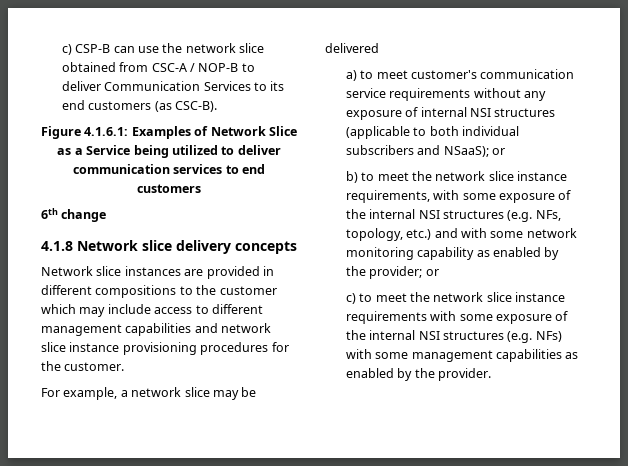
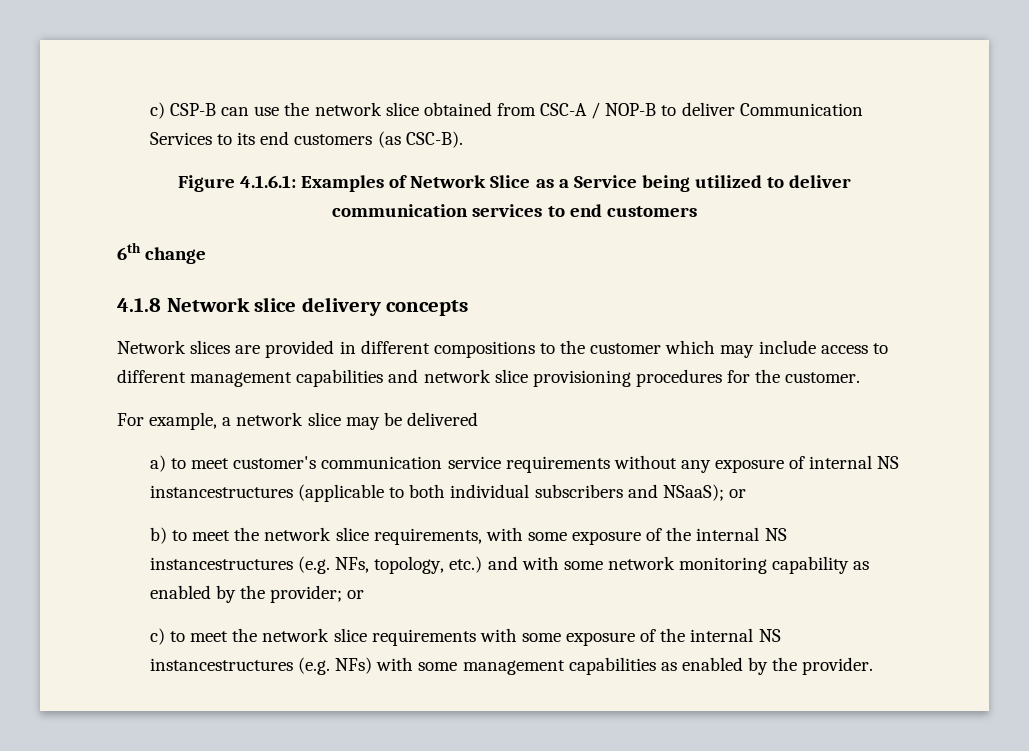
- Network slice instances are provided in different compositions to the customer which may include access to different management capabilities and network slice instance provisioning procedures for the customer.
+ Network slices are provided in different compositions to the customer which may include access to different management capabilities and network slice provisioning procedures for the customer.
- a) to meet customer's communication service requirements without any exposure of internal NSI structures (applicable to both individual subscribers and NSaaS); or
+ a) to meet customer's communication service requirements without any exposure of internal NS instancestructures (applicable to both individual subscribers and NSaaS); or
- b) to meet the network slice instance requirements, with some exposure of the internal NSI structures (e.g. NFs, topology, etc.) and with some network monitoring capability as enabled by the provider; or
+ b) to meet the network slice requirements, with some exposure of the internal NS instancestructures (e.g. NFs, topology, etc.) and with some network monitoring capability as enabled by the provider; or
- c) to meet the network slice instance requirements with some exposure of the internal NSI structures (e.g. NFs) with some management capabilities as enabled by the provider.
+ c) to meet the network slice requirements with some exposure of the internal NS instancestructures (e.g. NFs) with some management capabilities as enabled by the provider.

